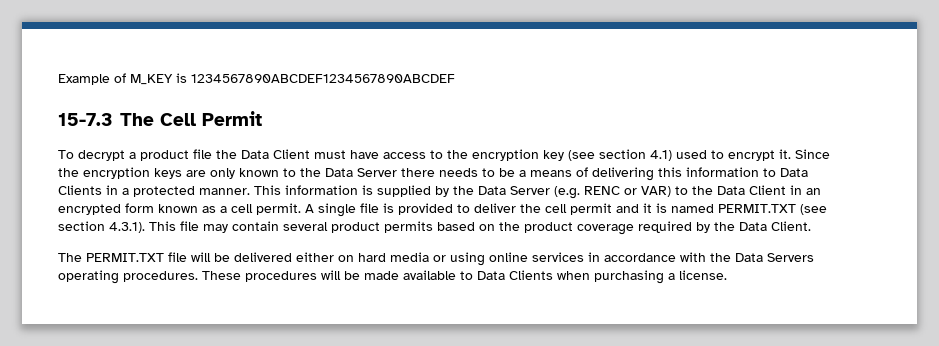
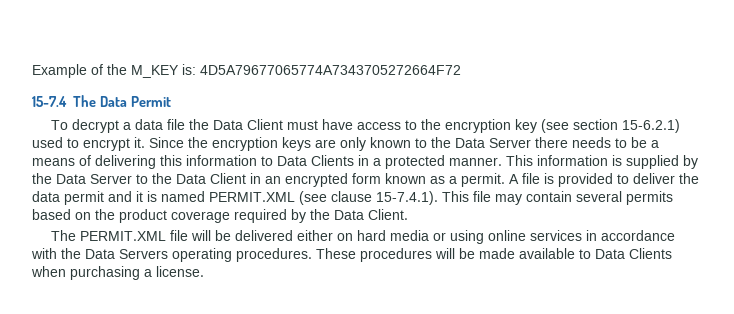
- Example of M_KEY is 1234567890ABCDEF1234567890ABCDEF
- 15-7.3 The Cell Permit
+ Example of the M_KEY is: 4D5A79677065774A7343705272664F72
+ 15-7.4 The Data Permit
- To decrypt a product file the Data Client must have access to the encryption key (see section 4.1) used to encrypt it.
+ To decrypt a data file the Data Client must have access to the encryption key (see section 15-6.2.1) used to encrypt it.
- This information is supplied by the Data Server (e.g. RENC or VAR) to the Data Client in an encrypted form known as a cell permit.
+ This information is supplied by the Data Server to the Data Client in an encrypted form known as a permit.
- A single file is provided to deliver the cell permit and it is named PERMIT.TXT (see section 4.3.1). This file may contain several product permits based on the product coverage required by the Data Client.
+ A file is provided to deliver the data permit and it is named PERMIT.XML (see clause 15-7.4.1). This file may contain several permits based on the product coverage required by the Data Client.
- The PERMIT.TXT file will be delivered either on hard media or using online services in accordance with the Data Servers operating procedures.
+ The PERMIT.XML file will be delivered either on hard media or using online services in accordance with the Data Servers operating procedures.

